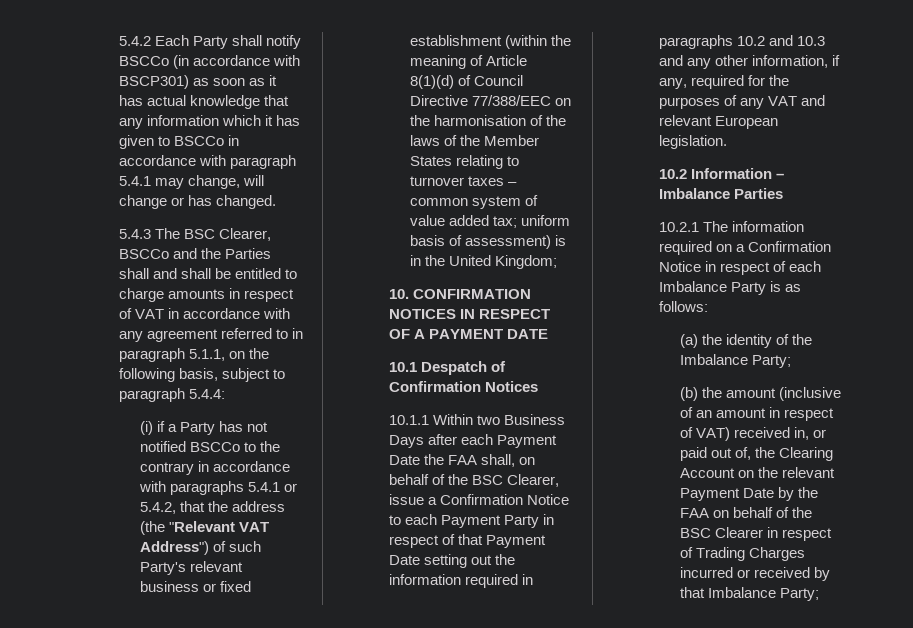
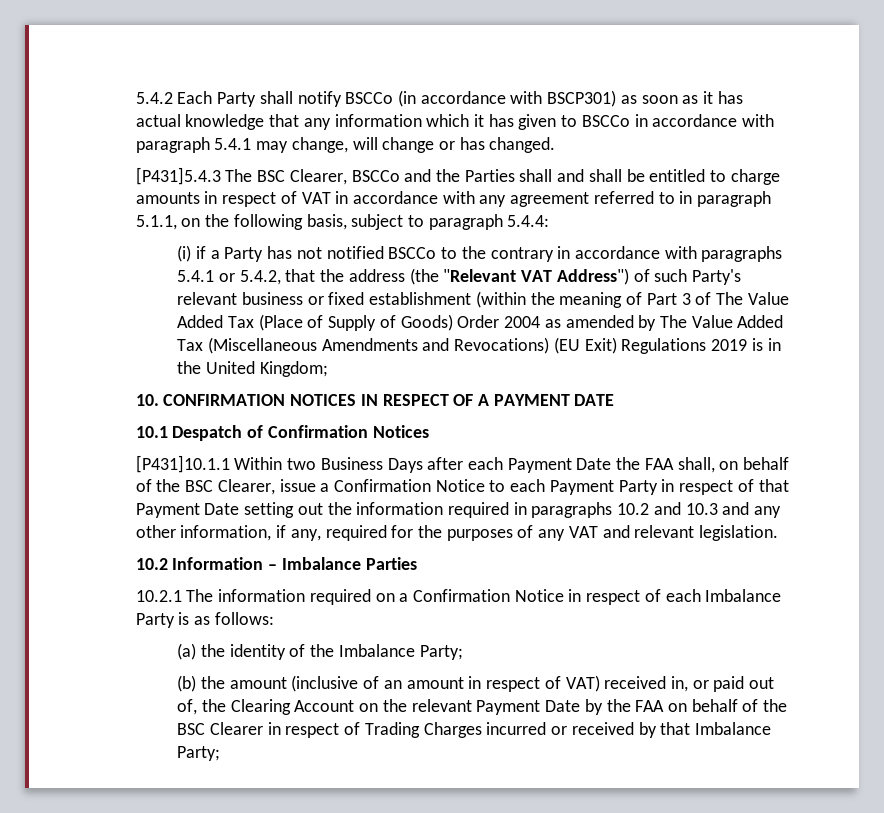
- 5.4.3 The BSC Clearer, BSCCo and the Parties shall and shall be entitled to charge amounts in respect of VAT in accordance with any agreement referred to in paragraph 5.1.1, on the following basis, subject to paragraph 5.4.4:
+ [P431]5.4.3 The BSC Clearer, BSCCo and the Parties shall and shall be entitled to charge amounts in respect of VAT in accordance with any agreement referred to in paragraph 5.1.1, on the following basis, subject to paragraph 5.4.4:
- (i) if a Party has not notified BSCCo to the contrary in accordance with paragraphs 5.4.1 or 5.4.2, that the address (the "Relevant VAT Address") of such Party's relevant business or fixed establishment (within the meaning of Article 8(1)(d) of Council Directive 77/388/EEC on the harmonisation of the laws of the Member States relating to turnover taxes – common system of value added tax; uniform basis of assessment) is in the United Kingdom;
+ (i) if a Party has not notified BSCCo to the contrary in accordance with paragraphs 5.4.1 or 5.4.2, that the address (the "Relevant VAT Address") of such Party's relevant business or fixed establishment (within the meaning of Part 3 of The Value Added Tax (Place of Supply of Goods) Order 2004 as amended by The Value Added Tax (Miscellaneous Amendments and Revocations) (EU Exit) Regulations 2019 is in the United Kingdom;
- 10.1.1 Within two Business Days after each Payment Date the FAA shall, on behalf of the BSC Clearer, issue a Confirmation Notice to each Payment Party in respect of that Payment Date setting out the information required in paragraphs 10.2 and 10.3 and any other information, if any, required for the purposes of any VAT and relevant European legislation.
+ [P431]10.1.1 Within two Business Days after each Payment Date the FAA shall, on behalf of the BSC Clearer, issue a Confirmation Notice to each Payment Party in respect of that Payment Date setting out the information required in paragraphs 10.2 and 10.3 and any other information, if any, required for the purposes of any VAT and relevant legislation.

